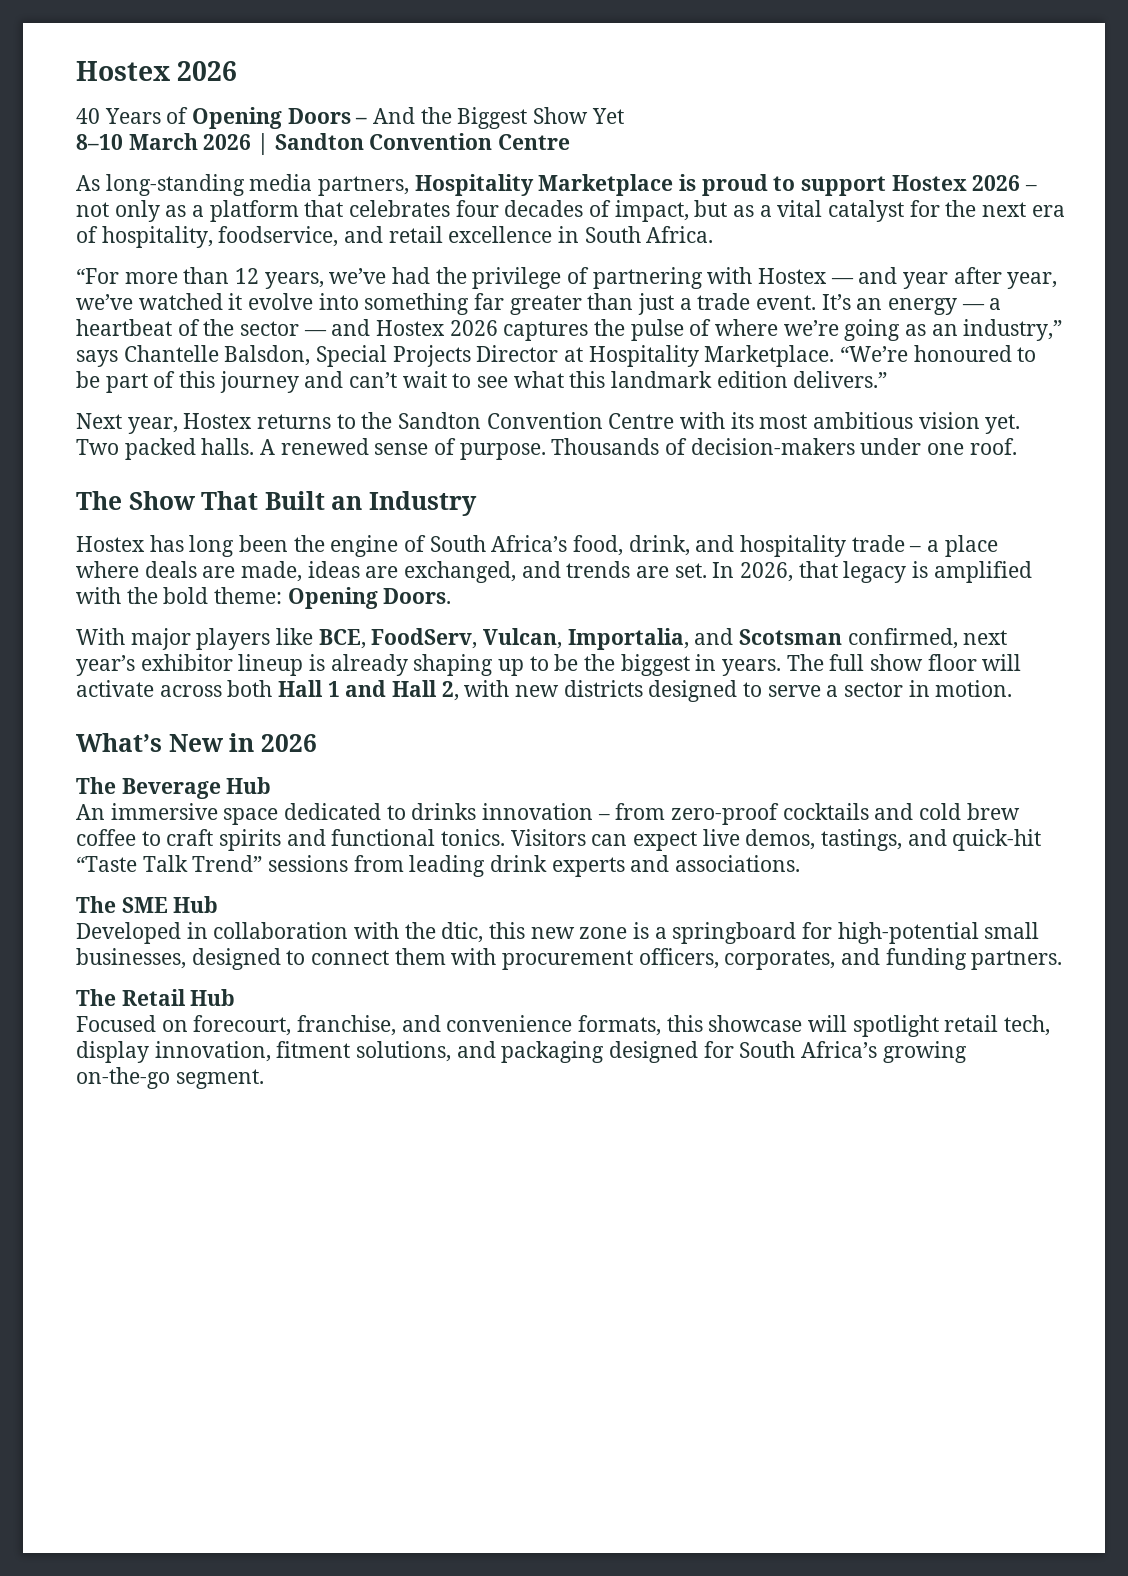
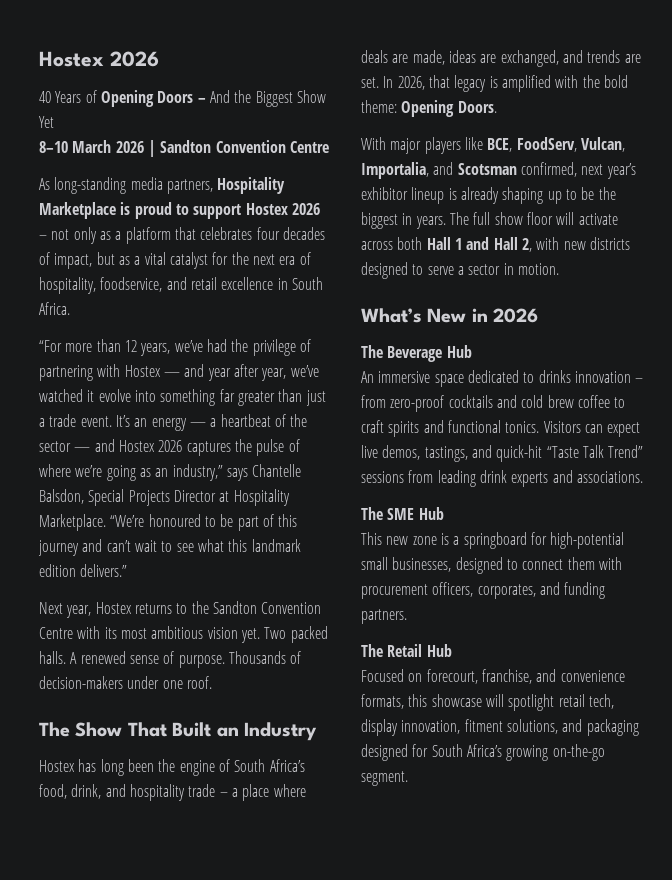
- Developed in collaboration with the dtic, this new zone is a springboard for high-potential small businesses, designed to connect them with procurement officers, corporates, and funding partners.
+ This new zone is a springboard for high-potential small businesses, designed to connect them with procurement officers, corporates, and funding partners.

